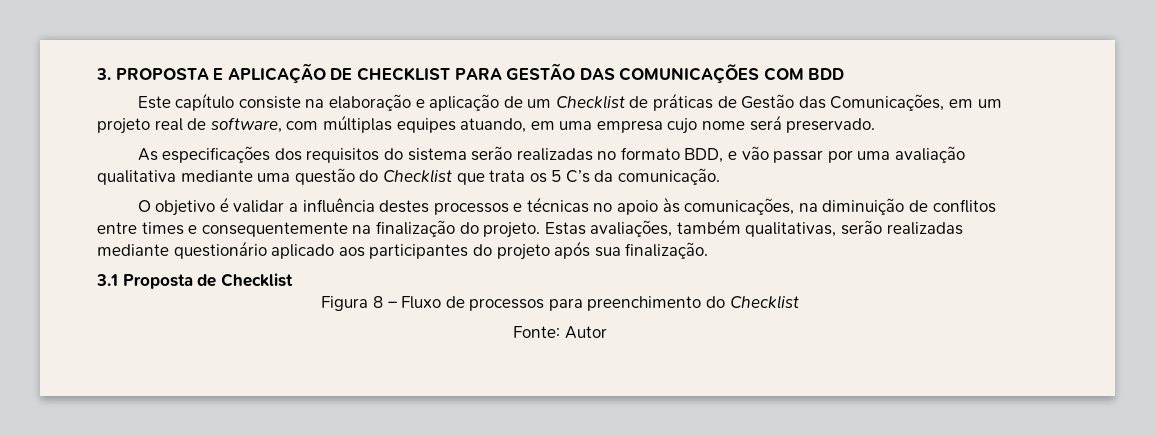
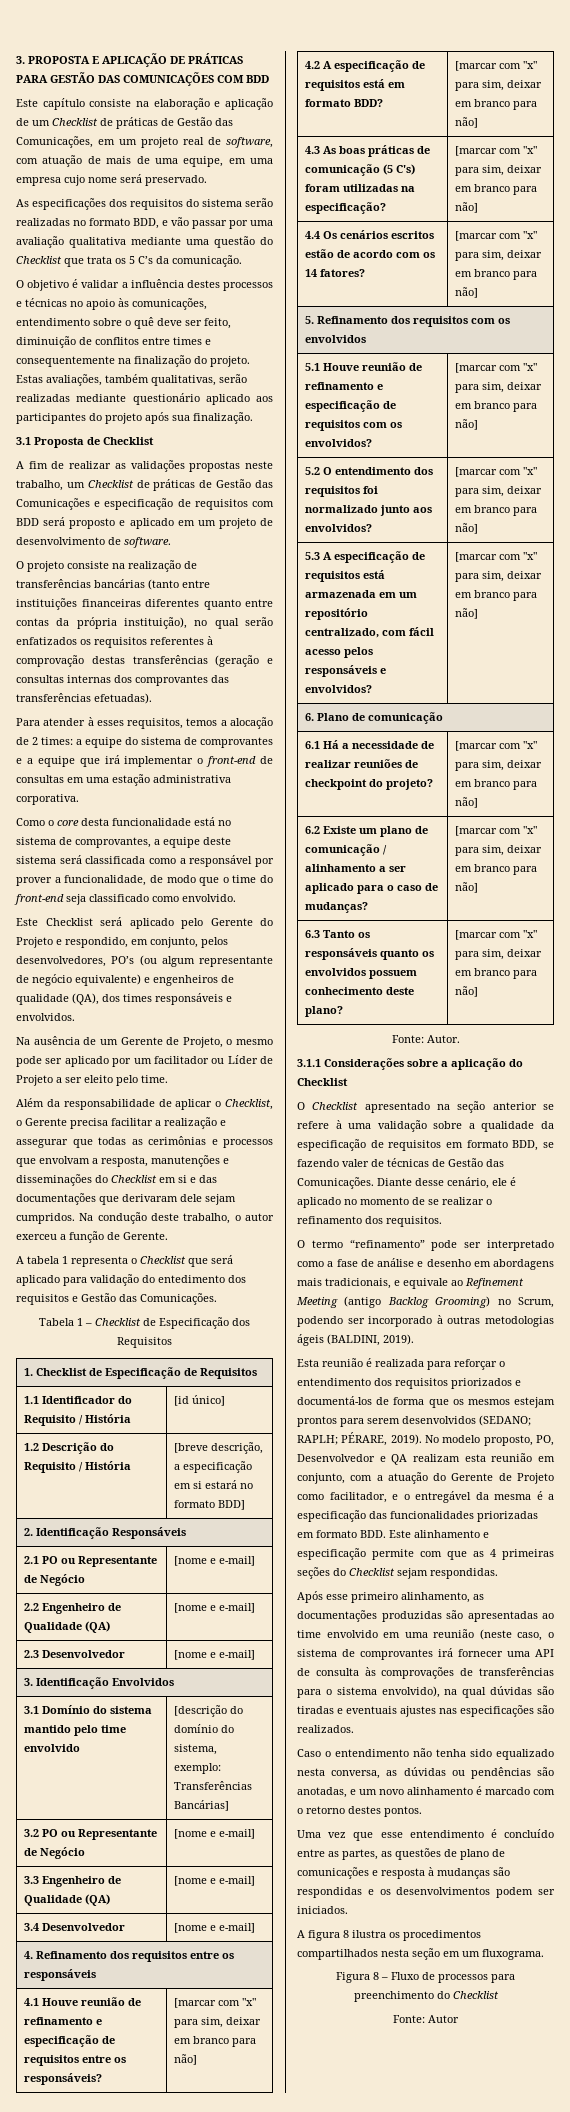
- 3. PROPOSTA E APLICAÇÃO DE CHECKLIST PARA GESTÃO DAS COMUNICAÇÕES COM BDD
+ 3. PROPOSTA E APLICAÇÃO DE PRÁTICAS PARA GESTÃO DAS COMUNICAÇÕES COM BDD
- Este capítulo consiste na elaboração e aplicação de um Checklist de práticas de Gestão das Comunicações, em um projeto real de software, com múltiplas equipes atuando, em uma empresa cujo nome será preservado.
+ Este capítulo consiste na elaboração e aplicação de um Checklist de práticas de Gestão das Comunicações, em um projeto real de software, com atuação de mais de uma equipe, em uma empresa cujo nome será preservado.
- O objetivo é validar a influência destes processos e técnicas no apoio às comunicações, na diminuição de conflitos entre times e consequentemente na finalização do projeto.
+ O objetivo é validar a influência destes processos e técnicas no apoio às comunicações, entendimento sobre o quê deve ser feito, diminuição de conflitos entre times e consequentemente na finalização do projeto.
+ A fim de realizar as validações propostas neste trabalho, um Checklist de práticas de Gestão das Comunicações e especificação de requisitos com BDD será proposto e aplicado em um projeto de desenvolvimento de software.
+ O projeto consiste na realização de transferências bancárias (tanto entre instituições financeiras diferentes quanto entre contas da própria instituição), no qual serão enfatizados os requisitos referentes à comprovação destas transferências (geração e consultas internas dos comprovantes das transferências efetuadas).
+ Para atender à esses requisitos, temos a alocação de 2 times: a equipe do sistema de comprovantes e a equipe que irá implementar o front-end de consultas em uma estação administrativa corporativa.
+ Como o core desta funcionalidade está no sistema de comprovantes, a equipe deste sistema será classificada como a responsável por prover a funcionalidade, de modo que o time do front-end seja classificado como envolvido.
+ Este Checklist será aplicado pelo Gerente do Projeto e respondido, em conjunto, pelos desenvolvedores, PO’s (ou algum representante de negócio equivalente) e engenheiros de qualidade (QA), dos times responsáveis e envolvidos.
+ Na ausência de um Gerente de Projeto, o mesmo pode ser aplicado por um facilitador ou Líder de Projeto a ser eleito pelo time.
+ Além da responsabilidade de aplicar o Checklist, o Gerente precisa facilitar a realização e assegurar que todas as cerimônias e processos que envolvam a resposta, manutenções e disseminações do Checklist em si e das documentações que derivaram dele sejam cumpridos. Na condução deste trabalho, o autor exerceu a função de Gerente.
+ A tabela 1 representa o Checklist que será aplicado para validação do entedimento dos requisitos e Gestão das Comunicações.
+ Tabela 1 – Checklist de Especificação dos Requisitos
+ 1. Checklist de Especificação de Requisitos
+ 1.1 Identificador do Requisito / História | [id único]
+ 1.2 Descrição do Requisito / História | [breve descrição, a especificação em si estará no formato BDD]
+ 2. Identificação Responsáveis
+ 2.1 PO ou Representante de Negócio | [nome e e-mail]
+ 2.2 Engenheiro de Qualidade (QA) | [nome e e-mail]
+ 2.3 Desenvolvedor | [nome e e-mail]
+ 3. Identificação Envolvidos
+ 3.1 Domínio do sistema mantido pelo time envolvido | [descrição do domínio do sistema, exemplo: Transferências Bancárias]
+ 3.2 PO ou Representante de Negócio | [nome e e-mail]
+ 3.3 Engenheiro de Qualidade (QA) | [nome e e-mail]
+ 3.4 Desenvolvedor | [nome e e-mail]
+ 4. Refinamento dos requisitos entre os responsáveis
+ 4.1 Houve reunião de refinamento e especificação de requisitos entre os responsáveis? | [marcar com "x" para sim, deixar em branco para não]
+ 4.2 A especificação de requisitos está em formato BDD? | [marcar com "x" para sim, deixar em branco para não]
+ 4.3 As boas práticas de comunicação (5 C's) foram utilizadas na especificação? | [marcar com "x" para sim, deixar em branco para não]
+ 4.4 Os cenários escritos estão de acordo com os 14 fatores? | [marcar com "x" para sim, deixar em branco para não]
+ 5. Refinamento dos requisitos com os envolvidos
+ 5.1 Houve reunião de refinamento e especificação de requisitos com os envolvidos? | [marcar com "x" para sim, deixar em branco para não]
+ 5.2 O entendimento dos requisitos foi normalizado junto aos envolvidos? | [marcar com "x" para sim, deixar em branco para não]
+ 5.3 A especificação de requisitos está armazenada em um repositório centralizado, com fácil acesso pelos responsáveis e envolvidos? | [marcar com "x" para sim, deixar em branco para não]
+ 6. Plano de comunicação
+ 6.1 Há a necessidade de realizar reuniões de checkpoint do projeto? | [marcar com "x" para sim, deixar em branco para não]
+ 6.2 Existe um plano de comunicação / alinhamento a ser aplicado para o caso de mudanças? | [marcar com "x" para sim, deixar em branco para não]
+ 6.3 Tanto os responsáveis quanto os envolvidos possuem conhecimento deste plano? | [marcar com "x" para sim, deixar em branco para não]
+ Fonte: Autor.
+ 3.1.1 Considerações sobre a aplicação do Checklist
+ O Checklist apresentado na seção anterior se refere à uma validação sobre a qualidade da especificação de requisitos em formato BDD, se fazendo valer de técnicas de Gestão das Comunicações. Diante desse cenário, ele é aplicado no momento de se realizar o refinamento dos requisitos.
+ O termo “refinamento” pode ser interpretado como a fase de análise e desenho em abordagens mais tradicionais, e equivale ao Refinement Meeting (antigo Backlog Grooming) no Scrum, podendo ser incorporado à outras metodologias ágeis (BALDINI, 2019).
+ Esta reunião é realizada para reforçar o entendimento dos requisitos priorizados e documentá-los de forma que os mesmos estejam prontos para serem desenvolvidos (SEDANO; RAPLH; PÉRARE, 2019). No modelo proposto, PO, Desenvolvedor e QA realizam esta reunião em conjunto, com a atuação do Gerente de Projeto como facilitador, e o entregável da mesma é a especificação das funcionalidades priorizadas em formato BDD. Este alinhamento e especificação permite com que as 4 primeiras seções do Checklist sejam respondidas.
+ Após esse primeiro alinhamento, as documentações produzidas são apresentadas ao time envolvido em uma reunião (neste caso, o sistema de comprovantes irá fornecer uma API de consulta às comprovações de transferências para o sistema envolvido), na qual dúvidas são tiradas e eventuais ajustes nas especificações são realizados.
+ Caso o entendimento não tenha sido equalizado nesta conversa, as dúvidas ou pendências são anotadas, e um novo alinhamento é marcado com o retorno destes pontos.
+ Uma vez que esse entendimento é concluído entre as partes, as questões de plano de comunicações e resposta à mudanças são respondidas e os desenvolvimentos podem ser iniciados.
+ A figura 8 ilustra os procedimentos compartilhados nesta seção em um fluxograma.

